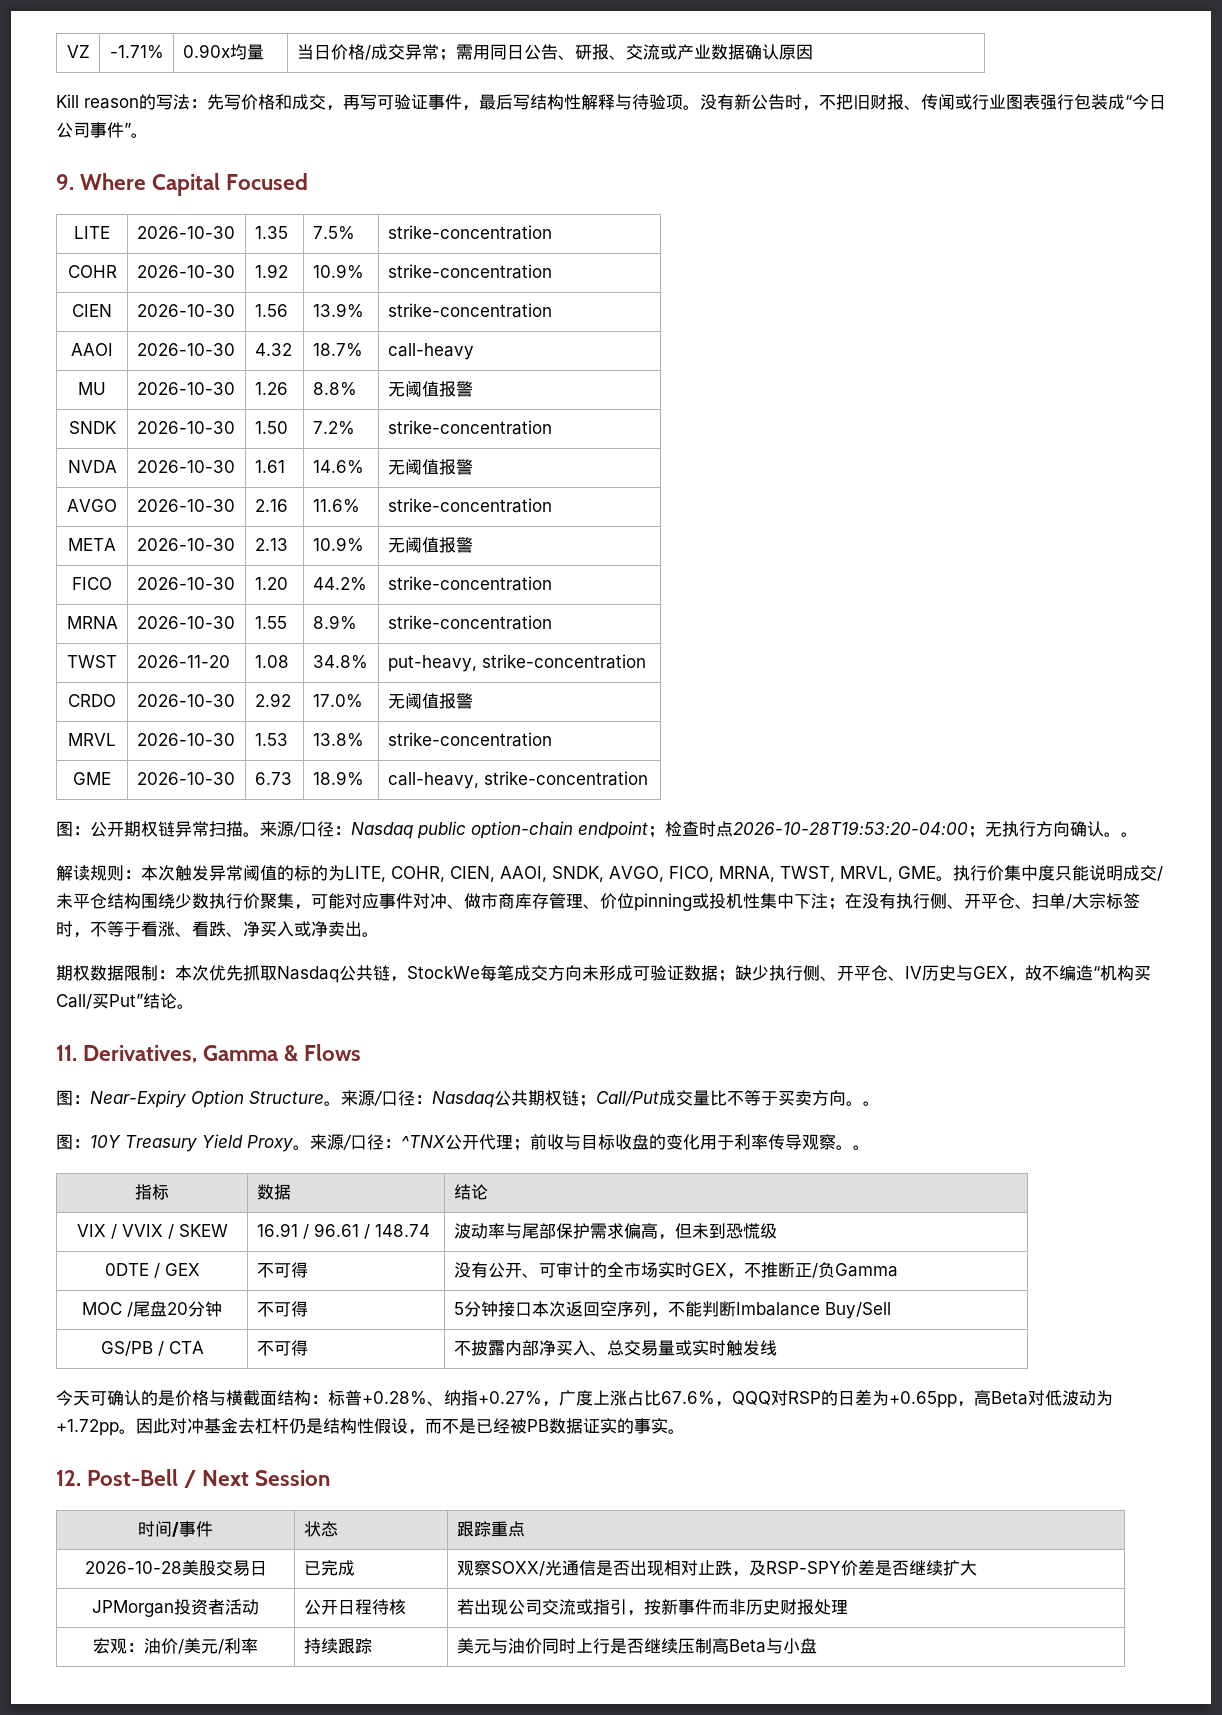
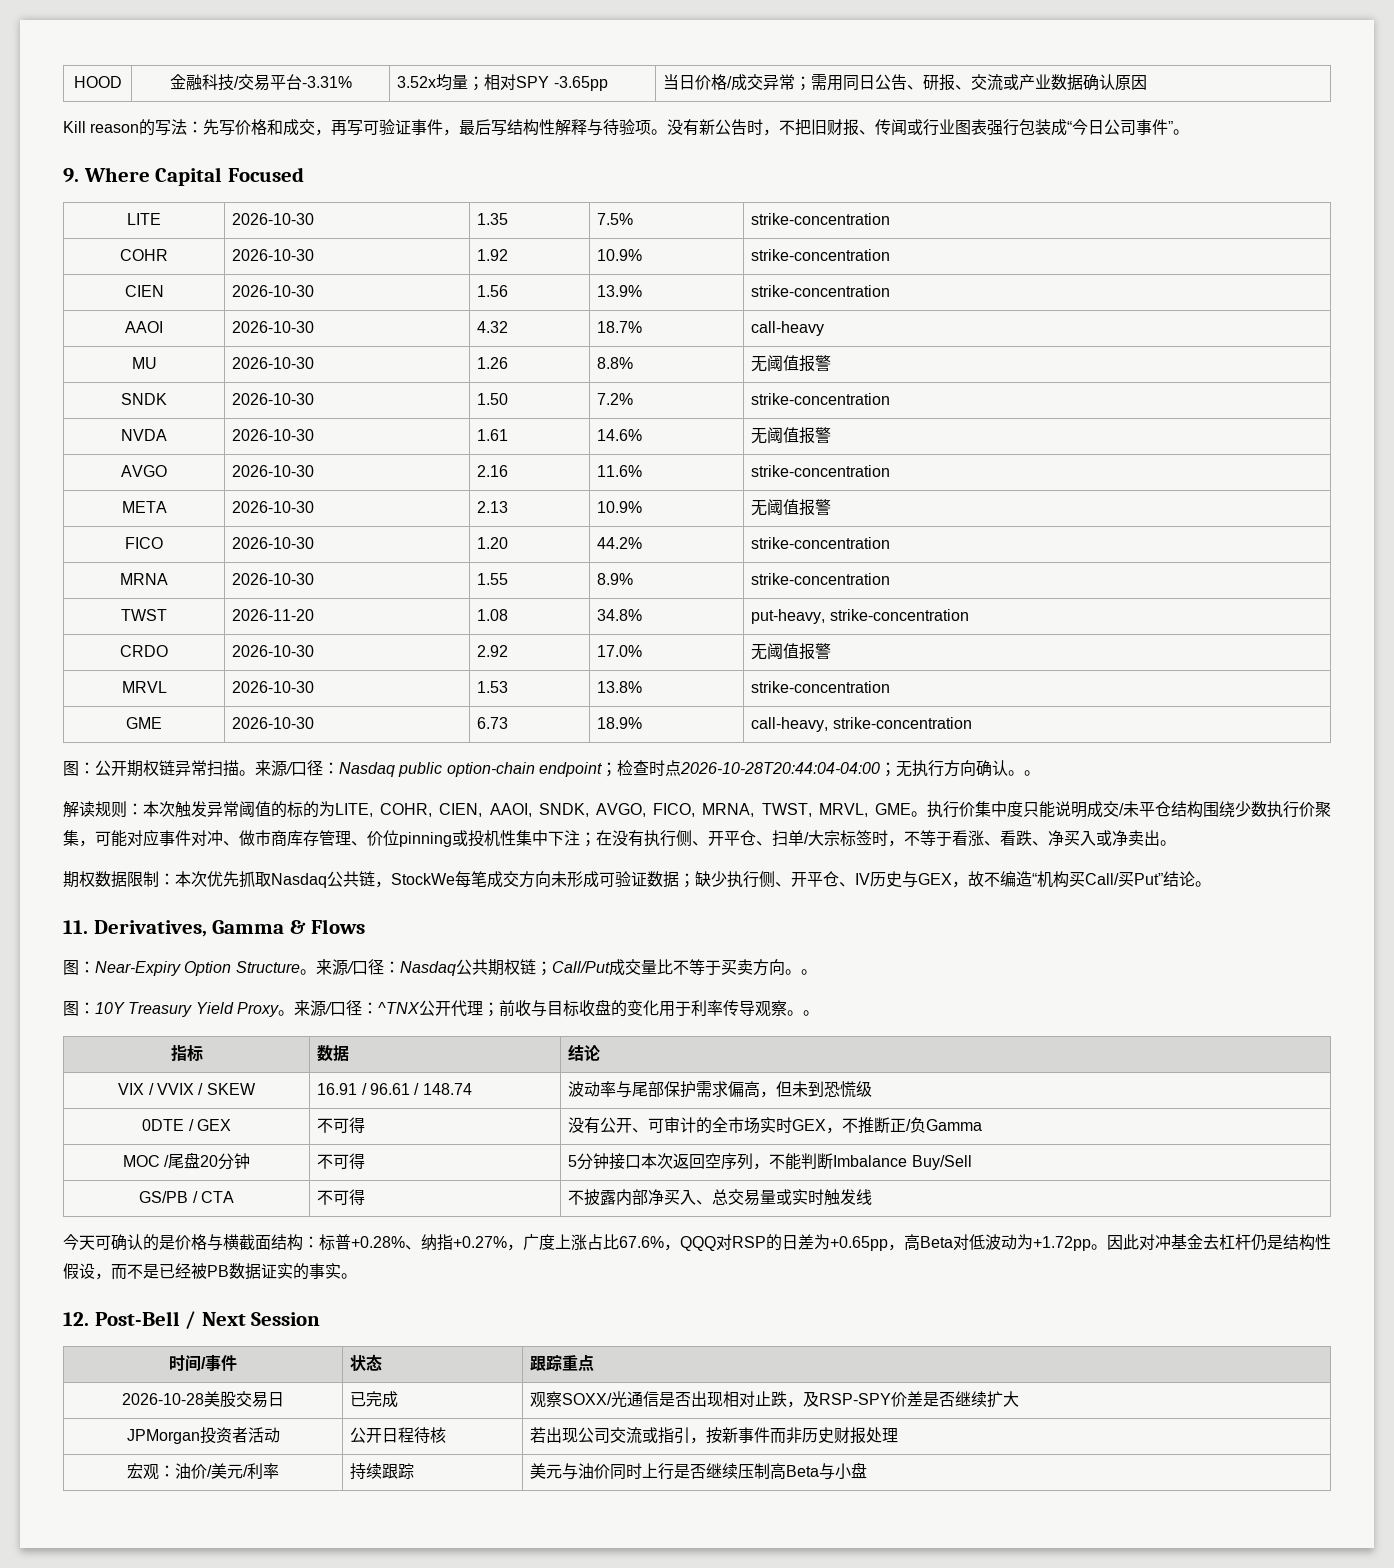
- VZ | -1.71% | 0.90x均量 | 当日价格/成交异常；需用同日公告、研报、交流或产业数据确认原因
+ HOOD | 金融科技/交易平台-3.31% | 3.52x均量；相对SPY -3.65pp | 当日价格/成交异常；需用同日公告、研报、交流或产业数据确认原因
- 来源/口径：Nasdaq public option-chain endpoint；检查时点2026-10-28T19:53:20-04:00；无执行方向确认。
+ 来源/口径：Nasdaq public option-chain endpoint；检查时点2026-10-28T20:44:04-04:00；无执行方向确认。

